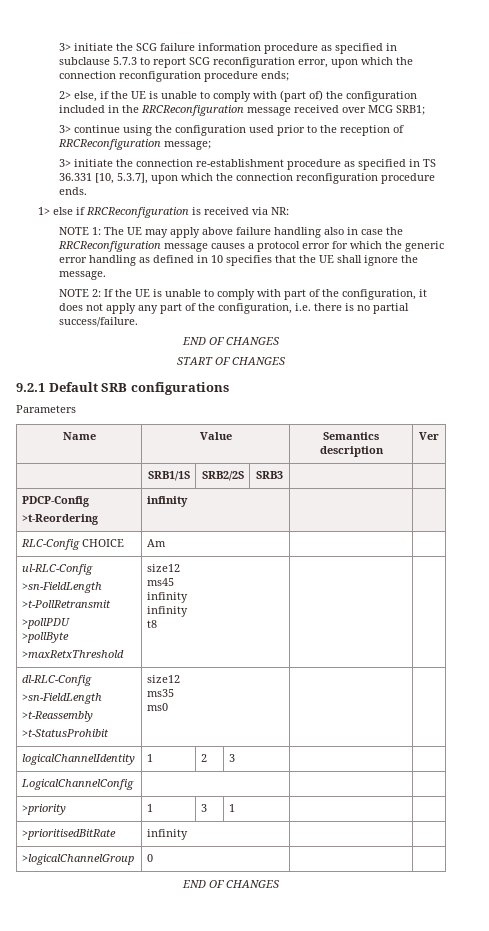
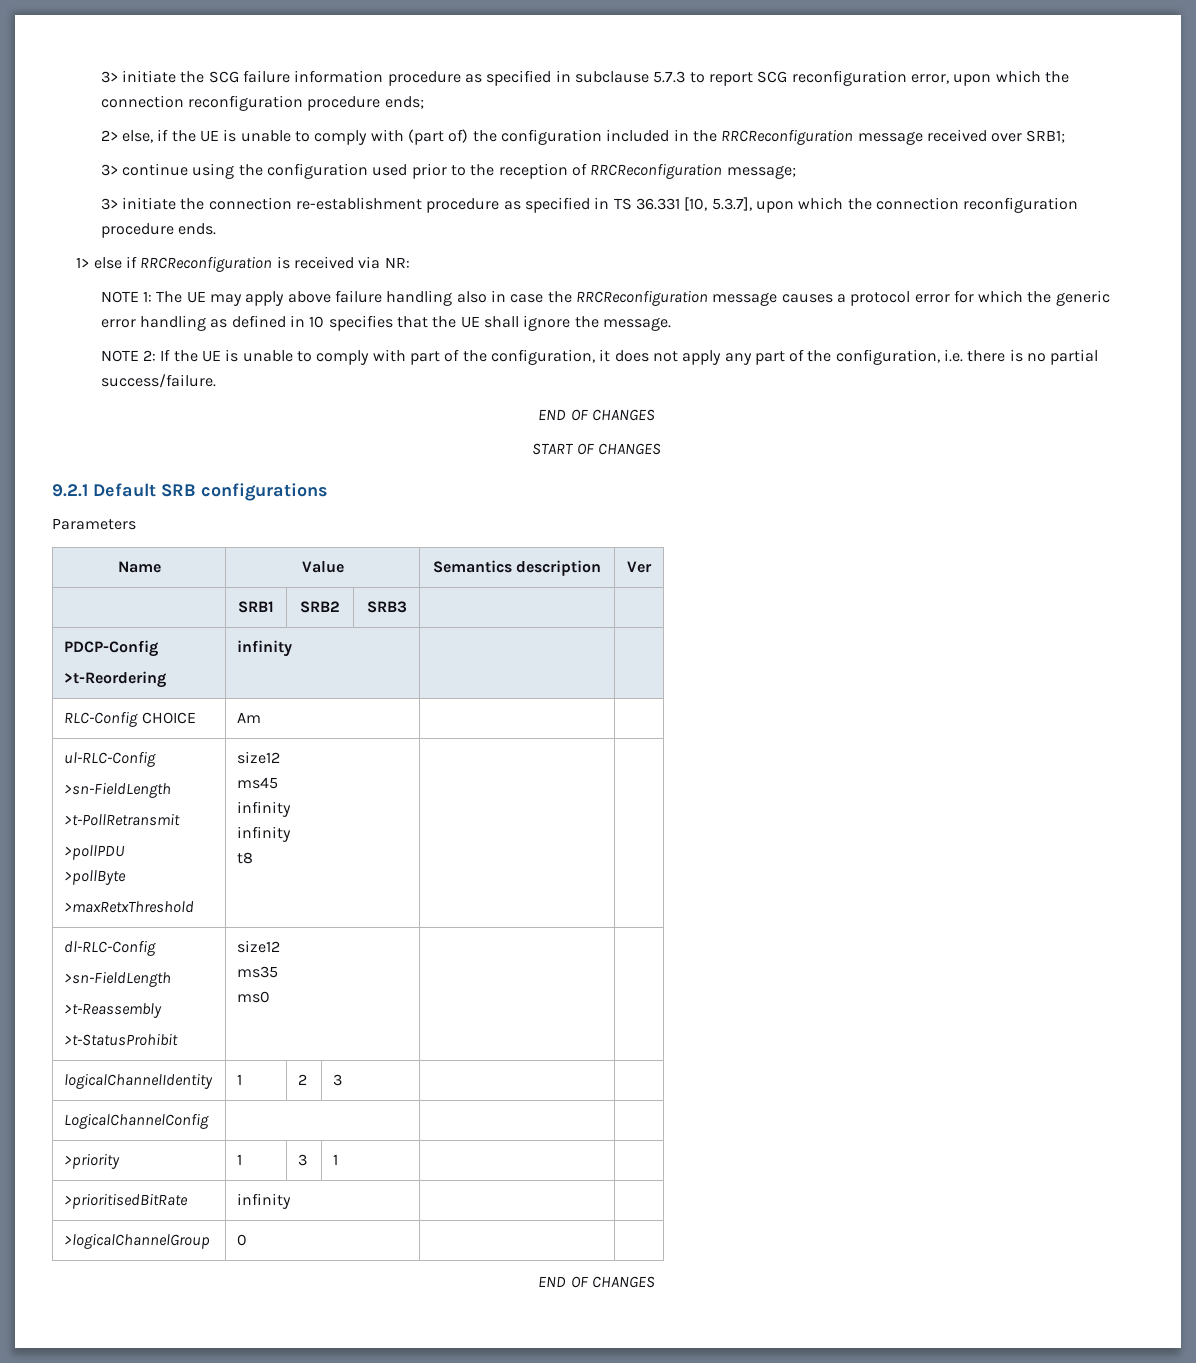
- 2> else, if the UE is unable to comply with (part of) the configuration included in the RRCReconfiguration message received over MCG SRB1;
+ 2> else, if the UE is unable to comply with (part of) the configuration included in the RRCReconfiguration message received over SRB1;
- | SRB1/1S | SRB2/2S | SRB3 | |
+ | SRB1 | SRB2 | SRB3 | |

